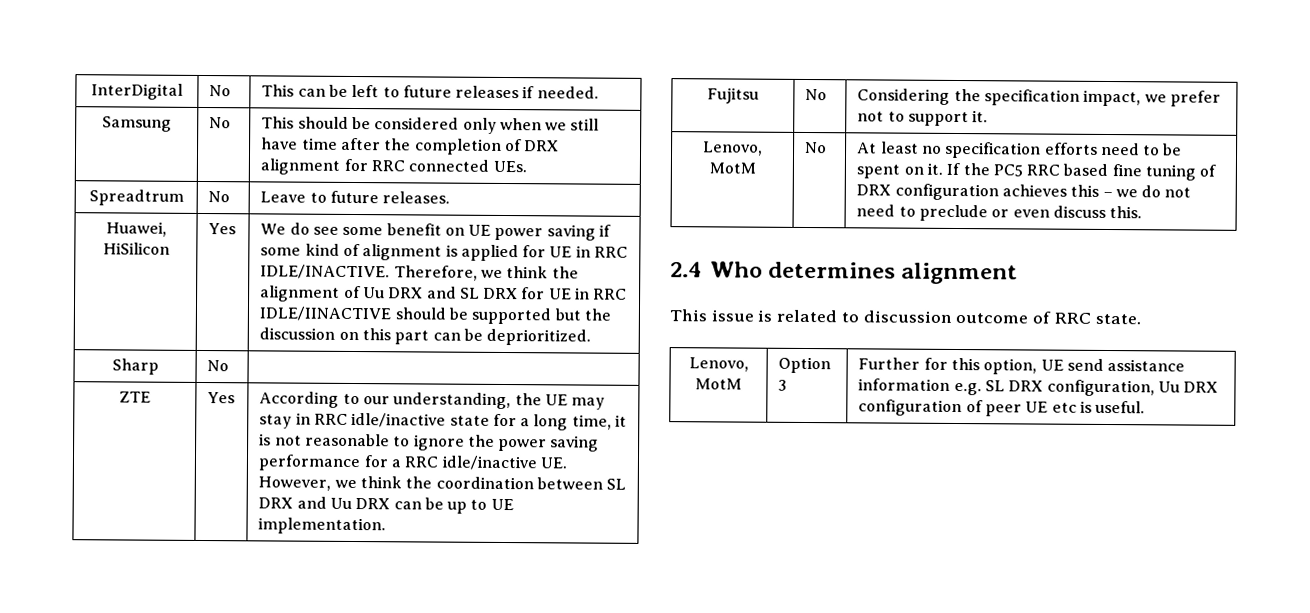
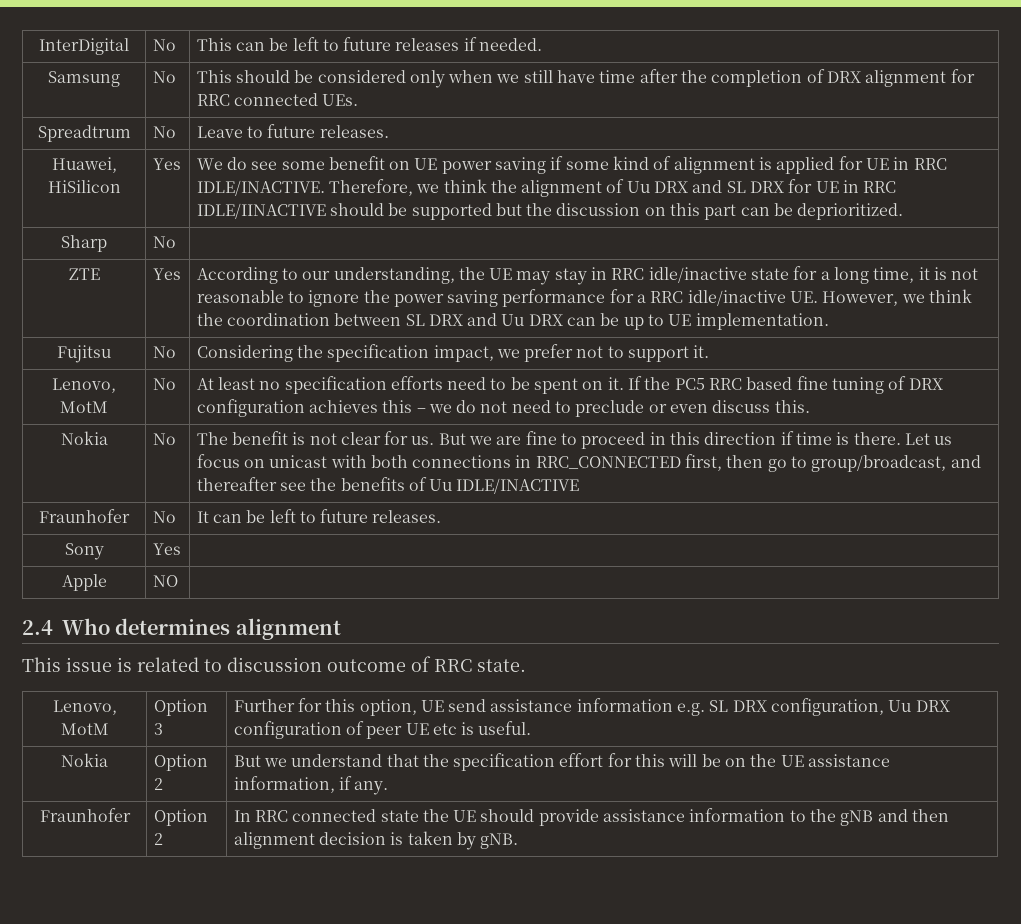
+ Nokia | No | The benefit is not clear for us. But we are fine to proceed in this direction if time is there. Let us focus on unicast with both connections in RRC_CONNECTED first, then go to group/broadcast, and thereafter see the benefits of Uu IDLE/INACTIVE
+ Fraunhofer | No | It can be left to future releases.
+ Sony | Yes |
+ Apple | NO |
+ Nokia | Option 2 | But we understand that the specification effort for this will be on the UE assistance information, if any.
+ Fraunhofer | Option 2 | In RRC connected state the UE should provide assistance information to the gNB and then alignment decision is taken by gNB.

